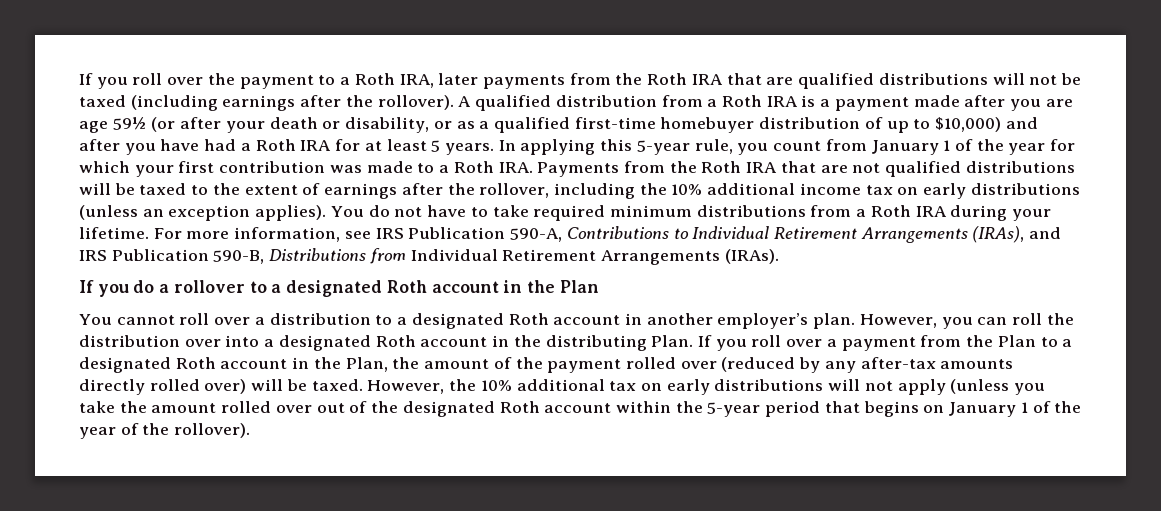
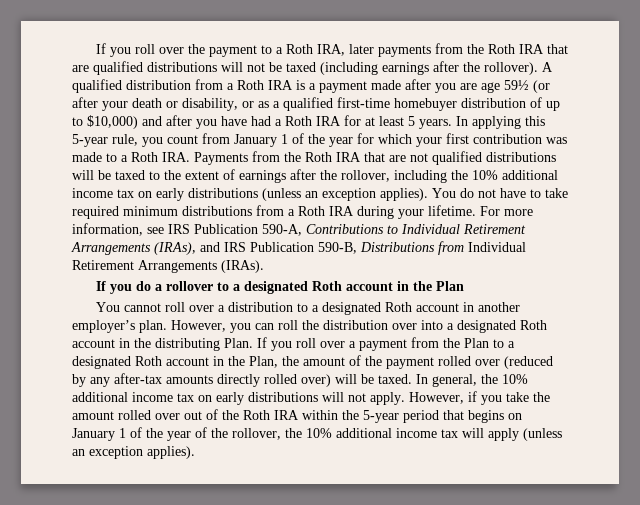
- However, the 10% additional tax on early distributions will not apply (unless you take the amount rolled over out of the designated Roth account within the 5-year period that begins on January 1 of the year of the rollover).
+ In general, the 10% additional income tax on early distributions will not apply. However, if you take the amount rolled over out of the Roth IRA within the 5-year period that begins on January 1 of the year of the rollover, the 10% additional income tax will apply (unless an exception applies).

